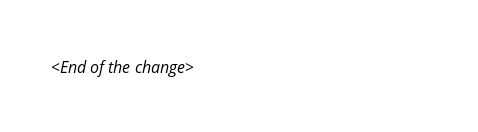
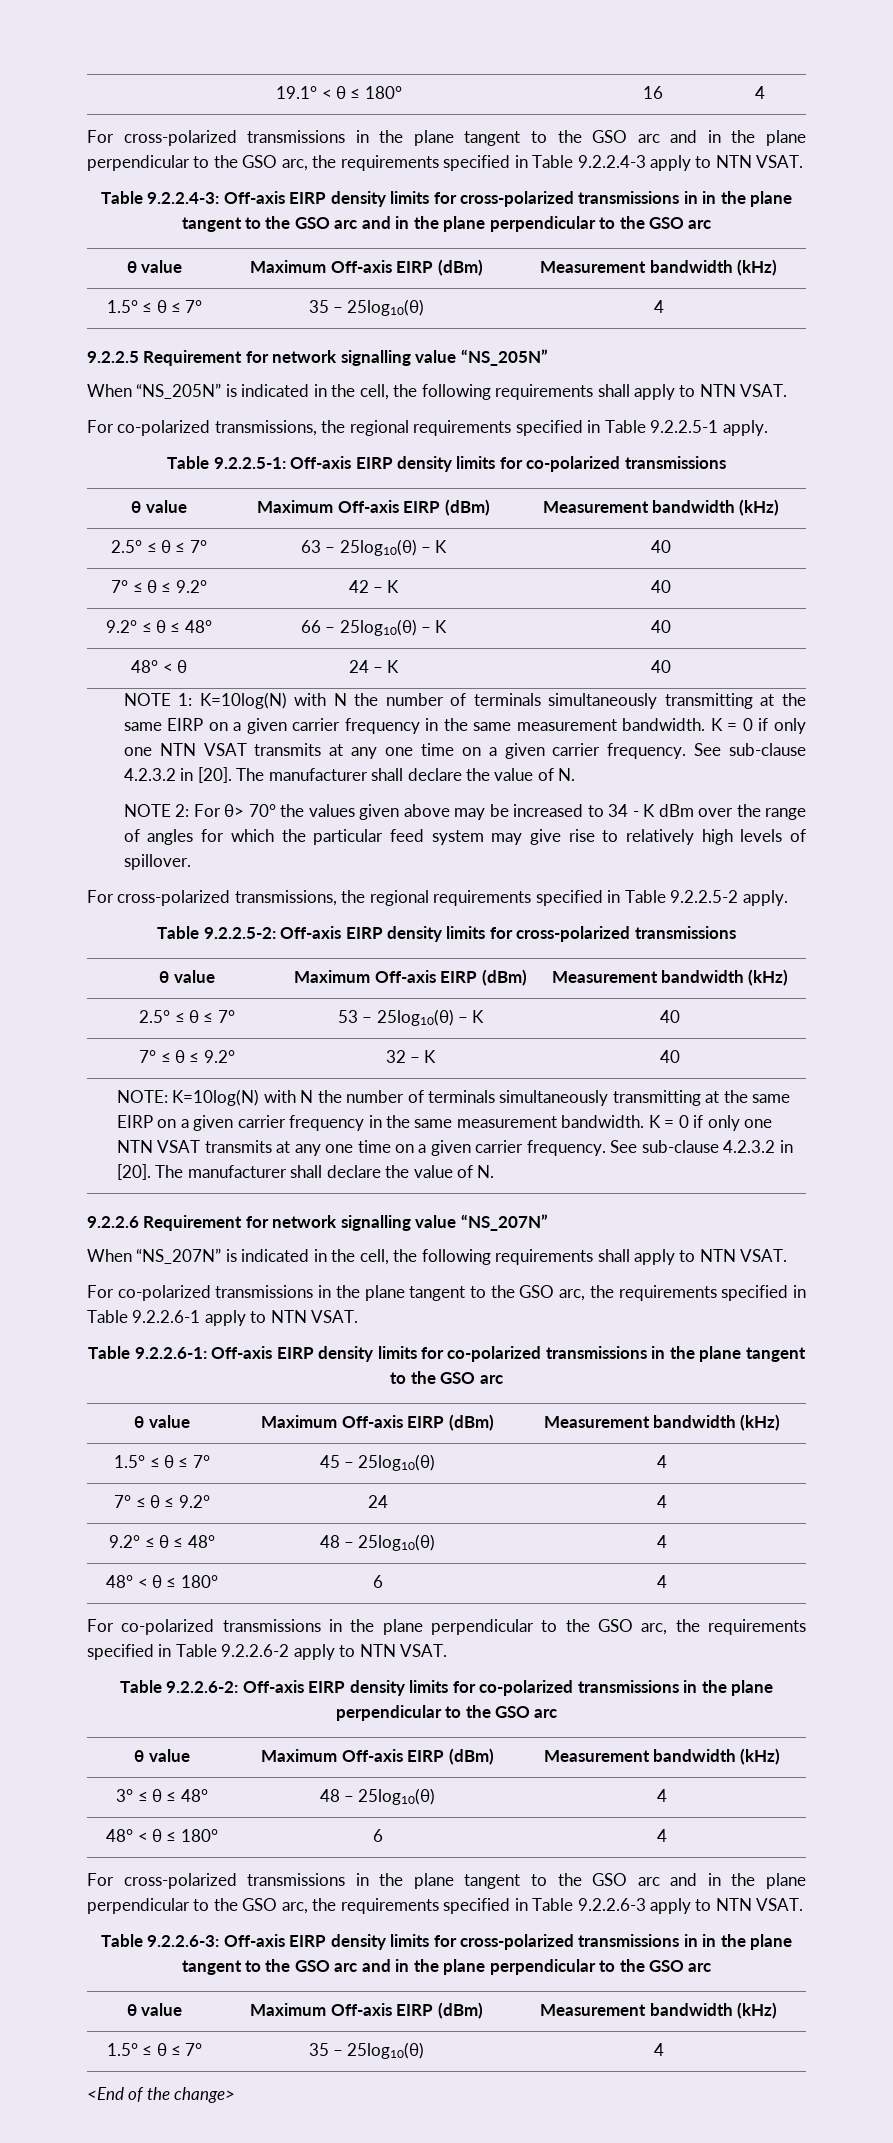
+ 19.1° < θ ≤ 180° | 16 | 4
+ For cross-polarized transmissions in the plane tangent to the GSO arc and in the plane perpendicular to the GSO arc, the requirements specified in Table 9.2.2.4-3 apply to NTN VSAT.
+ Table 9.2.2.4-3: Off-axis EIRP density limits for cross-polarized transmissions in in the plane tangent to the GSO arc and in the plane perpendicular to the GSO arc
+ θ value | Maximum Off-axis EIRP (dBm) | Measurement bandwidth (kHz)
+ 1.5° ≤ θ ≤ 7° | 35 – 25log10(θ) | 4
+ 9.2.2.5 Requirement for network signalling value “NS_205N”
+ When “NS_205N” is indicated in the cell, the following requirements shall apply to NTN VSAT.
+ For co-polarized transmissions, the regional requirements specified in Table 9.2.2.5-1 apply.
+ Table 9.2.2.5-1: Off-axis EIRP density limits for co-polarized transmissions
+ θ value | Maximum Off-axis EIRP (dBm) | Measurement bandwidth (kHz)
+ 2.5° ≤ θ ≤ 7° | 63 – 25log10(θ) – K | 40
+ 7° ≤ θ ≤ 9.2° | 42 – K | 40
+ 9.2° ≤ θ ≤ 48° | 66 – 25log10(θ) – K | 40
+ 48° < θ | 24 – K | 40
+ NOTE 1: K=10log(N) with N the number of terminals simultaneously transmitting at the same EIRP on a given carrier frequency in the same measurement bandwidth. K = 0 if only one NTN VSAT transmits at any one time on a given carrier frequency. See sub-clause 4.2.3.2 in [20]. The manufacturer shall declare the value of N.
+ NOTE 2: For θ> 70° the values given above may be increased to 34 - K dBm over the range of angles for which the particular feed system may give rise to relatively high levels of spillover.
+ For cross-polarized transmissions, the regional requirements specified in Table 9.2.2.5-2 apply.
+ Table 9.2.2.5-2: Off-axis EIRP density limits for cross-polarized transmissions
+ θ value | Maximum Off-axis EIRP (dBm) | Measurement bandwidth (kHz)
+ 2.5° ≤ θ ≤ 7° | 53 – 25log10(θ) – K | 40
+ 7° ≤ θ ≤ 9.2° | 32 – K | 40
+ NOTE: K=10log(N) with N the number of terminals simultaneously transmitting at the same EIRP on a given carrier frequency in the same measurement bandwidth. K = 0 if only one NTN VSAT transmits at any one time on a given carrier frequency. See sub-clause 4.2.3.2 in [20]. The manufacturer shall declare the value of N.
+ 9.2.2.6 Requirement for network signalling value “NS_207N”
+ When “NS_207N” is indicated in the cell, the following requirements shall apply to NTN VSAT.
+ For co-polarized transmissions in the plane tangent to the GSO arc, the requirements specified in Table 9.2.2.6-1 apply to NTN VSAT.
+ Table 9.2.2.6-1: Off-axis EIRP density limits for co-polarized transmissions in the plane tangent to the GSO arc
+ θ value | Maximum Off-axis EIRP (dBm) | Measurement bandwidth (kHz)
+ 1.5° ≤ θ ≤ 7° | 45 – 25log10(θ) | 4
+ 7° ≤ θ ≤ 9.2° | 24 | 4
+ 9.2° ≤ θ ≤ 48° | 48 – 25log10(θ) | 4
+ 48° < θ ≤ 180° | 6 | 4
+ For co-polarized transmissions in the plane perpendicular to the GSO arc, the requirements specified in Table 9.2.2.6-2 apply to NTN VSAT.
+ Table 9.2.2.6-2: Off-axis EIRP density limits for co-polarized transmissions in the plane perpendicular to the GSO arc
+ θ value | Maximum Off-axis EIRP (dBm) | Measurement bandwidth (kHz)
+ 3° ≤ θ ≤ 48° | 48 – 25log10(θ) | 4
+ 48° < θ ≤ 180° | 6 | 4
+ For cross-polarized transmissions in the plane tangent to the GSO arc and in the plane perpendicular to the GSO arc, the requirements specified in Table 9.2.2.6-3 apply to NTN VSAT.
+ Table 9.2.2.6-3: Off-axis EIRP density limits for cross-polarized transmissions in in the plane tangent to the GSO arc and in the plane perpendicular to the GSO arc
+ θ value | Maximum Off-axis EIRP (dBm) | Measurement bandwidth (kHz)
+ 1.5° ≤ θ ≤ 7° | 35 – 25log10(θ) | 4

